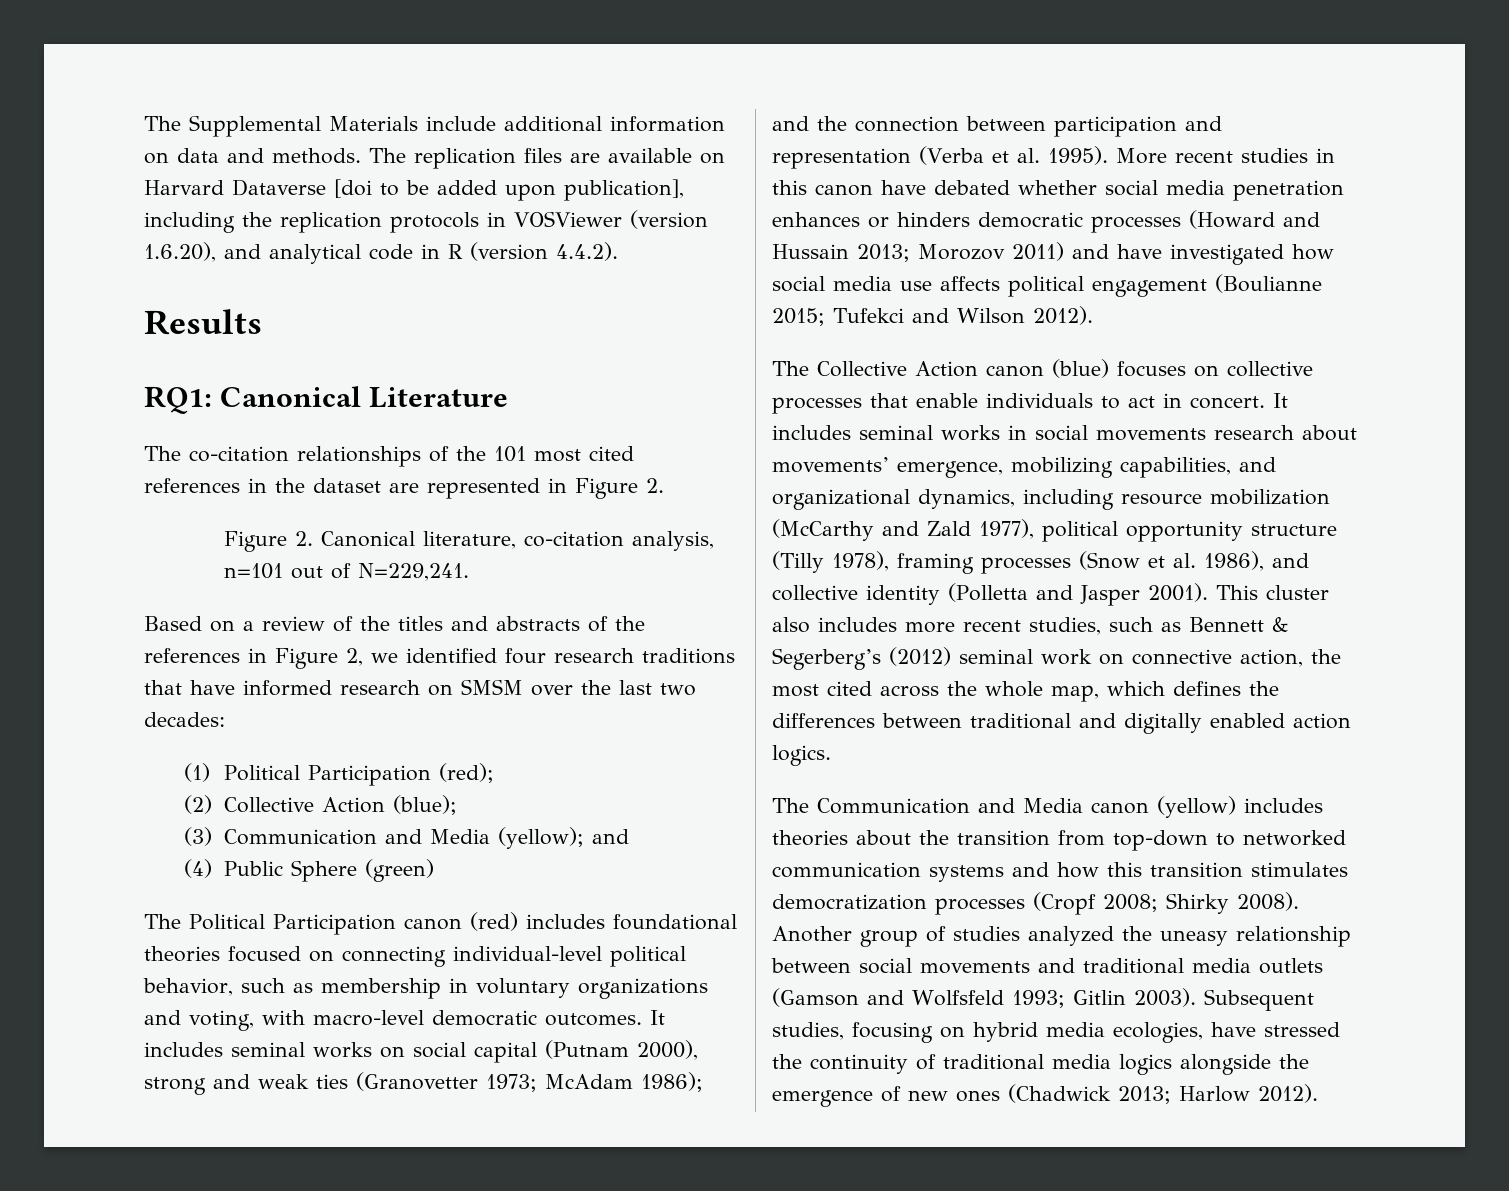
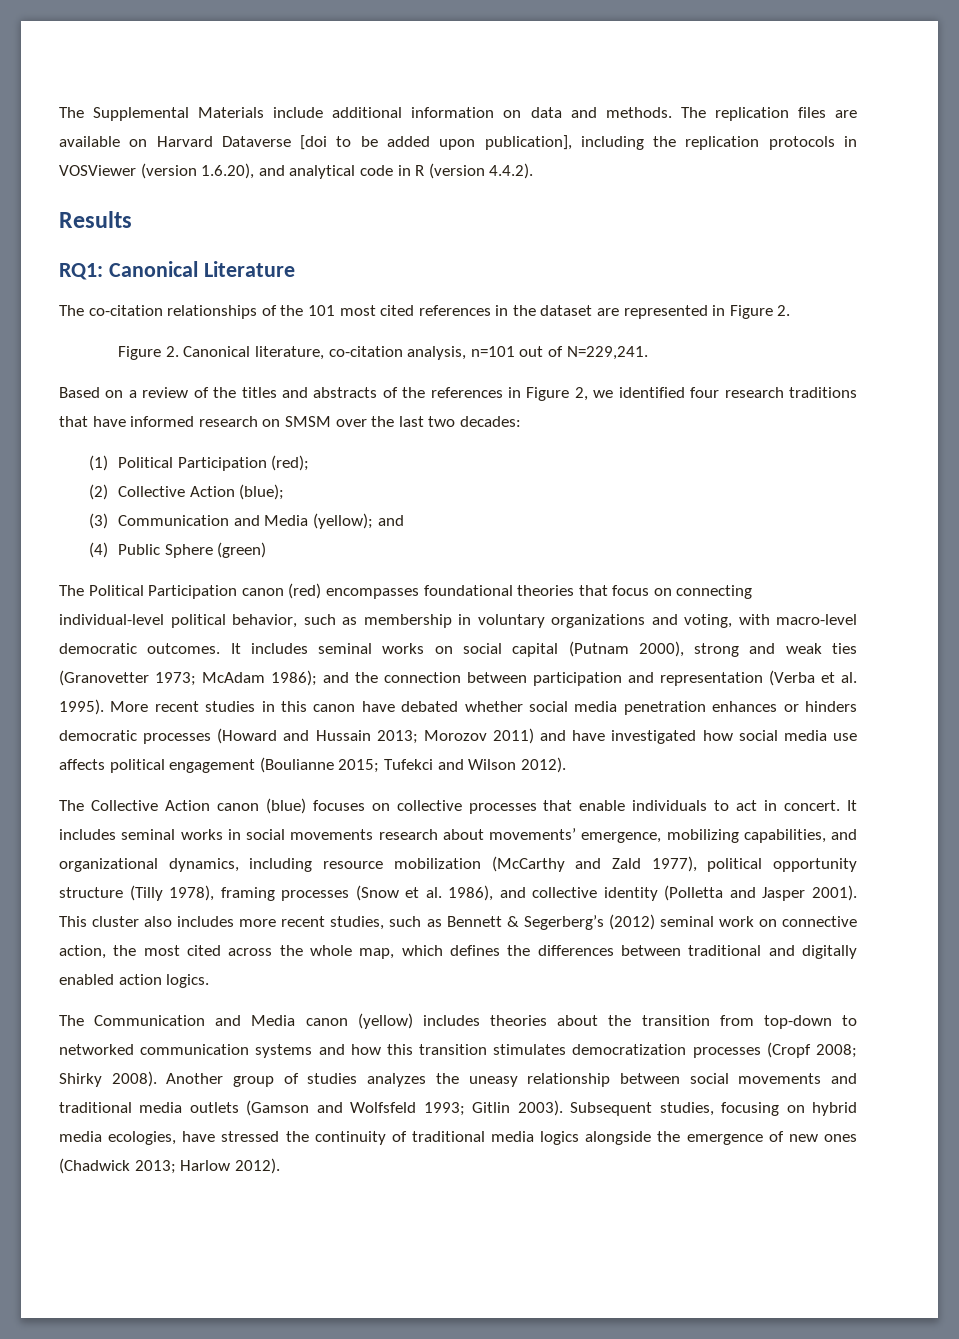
- The Political Participation canon (red) includes foundational theories focused on connecting individual-level political behavior, such as membership in voluntary organizations and voting, with macro-level democratic outcomes.
+ The Political Participation canon (red) encompasses foundational theories that focus on connecting individual-level political behavior, such as membership in voluntary organizations and voting, with macro-level democratic outcomes.
- Another group of studies analyzed the uneasy relationship between social movements and traditional media outlets (Gamson and Wolfsfeld 1993; Gitlin 2003).
+ Another group of studies analyzes the uneasy relationship between social movements and traditional media outlets (Gamson and Wolfsfeld 1993; Gitlin 2003).

